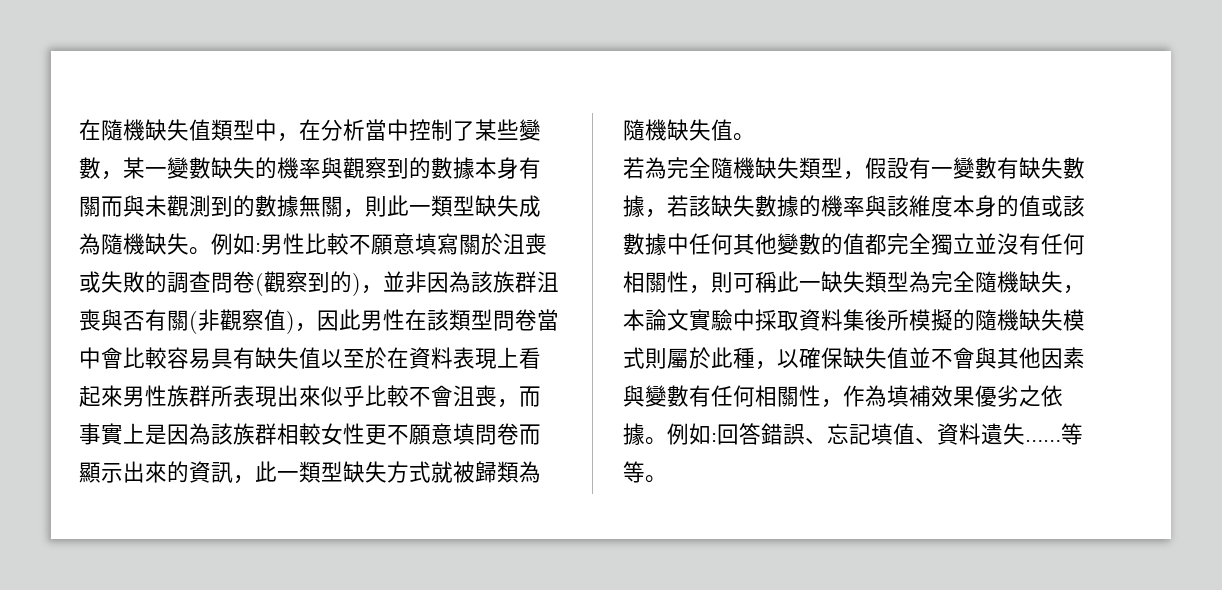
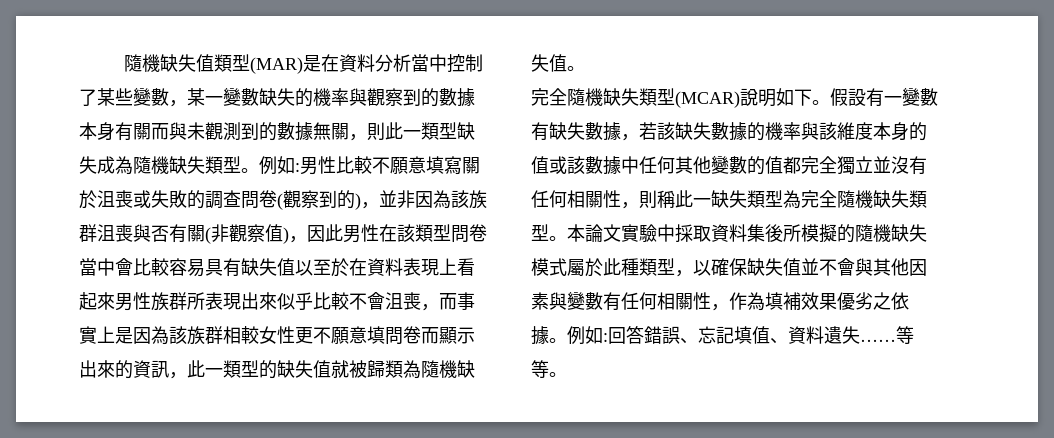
- 在隨機缺失值類型中，在分析當中控制了某些變數，某一變數缺失的機率與觀察到的數據本身有關而與未觀測到的數據無關，則此一類型缺失成為隨機缺失。
+ 隨機缺失值類型(MAR)是在資料分析當中控制了某些變數，某一變數缺失的機率與觀察到的數據本身有關而與未觀測到的數據無關，則此一類型缺失成為隨機缺失類型。
- 男性比較不願意填寫關於沮喪或失敗的調查問卷(觀察到的)，並非因為該族群沮喪與否有關(非觀察值)，因此男性在該類型問卷當中會比較容易具有缺失值以至於在資料表現上看起來男性族群所表現出來似乎比較不會沮喪，而事實上是因為該族群相較女性更不願意填問卷而顯示出來的資訊，此一類型缺失方式就被歸類為隨機缺失值。
+ 男性比較不願意填寫關於沮喪或失敗的調查問卷(觀察到的)，並非因為該族群沮喪與否有關(非觀察值)，因此男性在該類型問卷當中會比較容易具有缺失值以至於在資料表現上看起來男性族群所表現出來似乎比較不會沮喪，而事實上是因為該族群相較女性更不願意填問卷而顯示出來的資訊，此一類型的缺失值就被歸類為隨機缺失值。
- 若為完全隨機缺失類型，假設有一變數有缺失數據，若該缺失數據的機率與該維度本身的值或該數據中任何其他變數的值都完全獨立並沒有任何相關性，則可稱此一缺失類型為完全隨機缺失，本論文實驗中採取資料集後所模擬的隨機缺失模式則屬於此種，以確保缺失值並不會與其他因素與變數有任何相關性，作為填補效果優劣之依據。
+ 完全隨機缺失類型(MCAR)說明如下。假設有一變數有缺失數據，若該缺失數據的機率與該維度本身的值或該數據中任何其他變數的值都完全獨立並沒有任何相關性，則稱此一缺失類型為完全隨機缺失類型。本論文實驗中採取資料集後所模擬的隨機缺失模式屬於此種類型，以確保缺失值並不會與其他因素與變數有任何相關性，作為填補效果優劣之依據。

